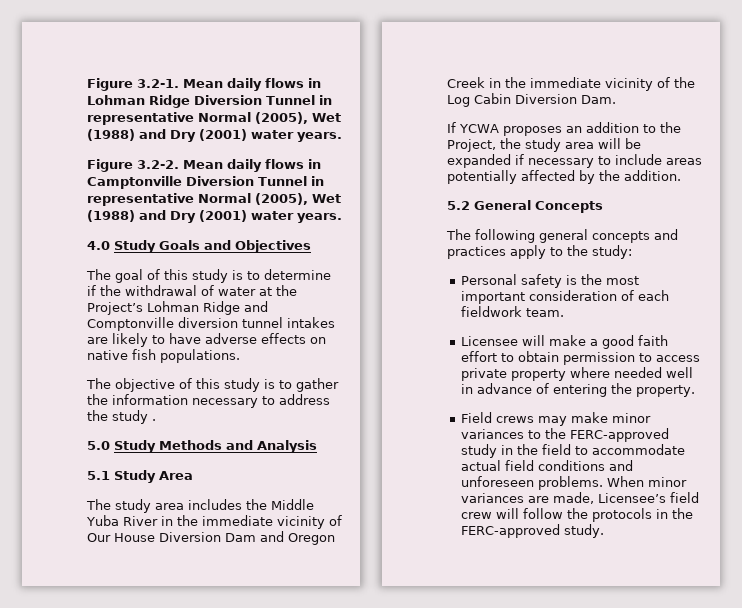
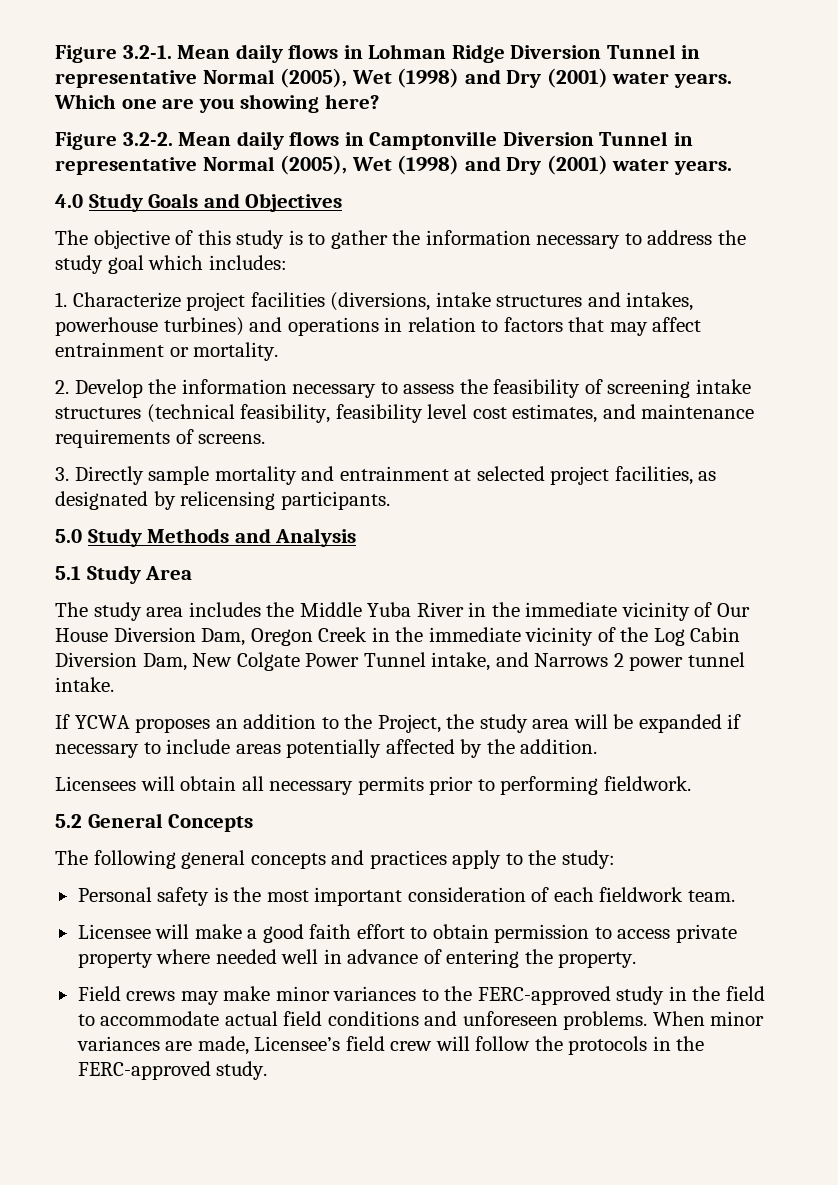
- Figure 3.2-1. Mean daily flows in Lohman Ridge Diversion Tunnel in representative Normal (2005), Wet (1988) and Dry (2001) water years.
+ Figure 3.2-1. Mean daily flows in Lohman Ridge Diversion Tunnel in representative Normal (2005), Wet (1998) and Dry (2001) water years. Which one are you showing here?
- Figure 3.2-2. Mean daily flows in Camptonville Diversion Tunnel in representative Normal (2005), Wet (1988) and Dry (2001) water years.
+ Figure 3.2-2. Mean daily flows in Camptonville Diversion Tunnel in representative Normal (2005), Wet (1998) and Dry (2001) water years.
- The goal of this study is to determine if the withdrawal of water at the Project’s Lohman Ridge and Comptonville diversion tunnel intakes are likely to have adverse effects on native fish populations.
- The objective of this study is to gather the information necessary to address the study .
+ The objective of this study is to gather the information necessary to address the study goal which includes:
+ 1. Characterize project facilities (diversions, intake structures and intakes, powerhouse turbines) and operations in relation to factors that may affect entrainment or mortality.
+ 2. Develop the information necessary to assess the feasibility of screening intake structures (technical feasibility, feasibility level cost estimates, and maintenance requirements of screens.
+ 3. Directly sample mortality and entrainment at selected project facilities, as designated by relicensing participants.
- The study area includes the Middle Yuba River in the immediate vicinity of Our House Diversion Dam and Oregon Creek in the immediate vicinity of the Log Cabin Diversion Dam.
+ The study area includes the Middle Yuba River in the immediate vicinity of Our House Diversion Dam, Oregon Creek in the immediate vicinity of the Log Cabin Diversion Dam, New Colgate Power Tunnel intake, and Narrows 2 power tunnel intake.
+ Licensees will obtain all necessary permits prior to performing fieldwork.

